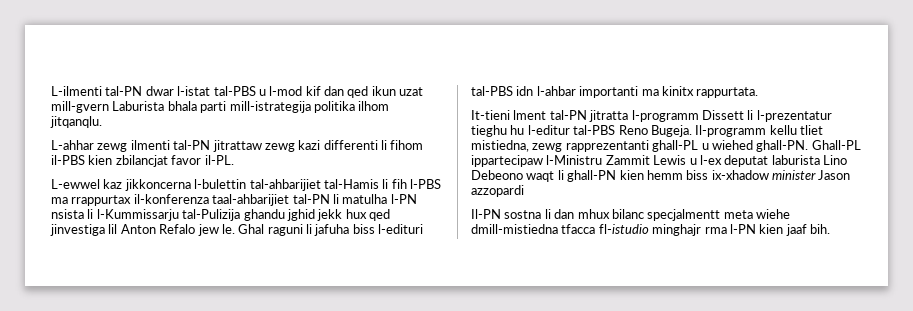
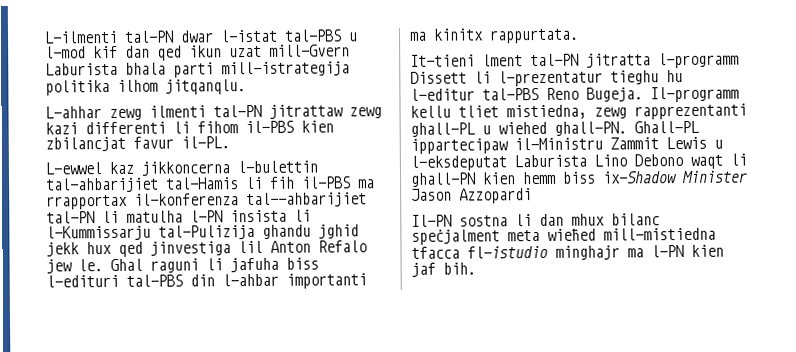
- L-ilmenti tal-PN dwar l-istat tal-PBS u l-mod kif dan qed ikun uzat mill-gvern Laburista bhala parti mill-istrategija politika ilhom jitqanqlu.
+ L-ilmenti tal-PN dwar l-istat tal-PBS u l-mod kif dan qed ikun uzat mill-Gvern Laburista bhala parti mill-istrategija politika ilhom jitqanqlu.
- L-ahhar zewg ilmenti tal-PN jitrattaw zewg kazi differenti li fihom il-PBS kien zbilancjat favor il-PL.
+ L-ahhar zewg ilmenti tal-PN jitrattaw zewg kazi differenti li fihom il-PBS kien zbilancjat favur il-PL.
- L-ewwel kaz jikkoncerna l-bulettin tal-ahbarijiet tal-Hamis li fih l-PBS ma rrappurtax il-konferenza taal-ahbarijiet tal-PN li matulha l-PN nsista li l-Kummissarju tal-Pulizija ghandu jghid jekk hux qed jinvestiga lil Anton Refalo jew le.
+ L-ewwel kaz jikkoncerna l-bulettin tal-ahbarijiet tal-Hamis li fih il-PBS ma rrapportax il-konferenza tal--ahbarijiet tal-PN li matulha l-PN insista li l-Kummissarju tal-Pulizija ghandu jghid jekk hux qed jinvestiga lil Anton Refalo jew le.
- Ghal raguni li jafuha biss l-edituri tal-PBS idn l-ahbar importanti ma kinitx rappurtata.
+ Ghal raguni li jafuha biss l-edituri tal-PBS din l-ahbar importanti ma kinitx rappurtata.
- Ghall-PL ippartecipaw l-Ministru Zammit Lewis u l-ex deputat laburista Lino Debeono waqt li ghall-PN kien hemm biss ix-xhadow minister Jason azzopardi
+ Ghall-PL ippartecipaw il-Ministru Zammit Lewis u l-eksdeputat Laburista Lino Debono waqt li ghall-PN kien hemm biss ix-Shadow Minister Jason Azzopardi
- Il-PN sostna li dan mhux bilanc specjalmentt meta wiehe dmill-mistiedna tfacca fl-istudio minghajr rma l-PN kien jaaf bih.
+ Il-PN sostna li dan mhux bilanc speċjalment meta wieħed mill-mistiedna tfacca fl-istudio minghajr ma l-PN kien jaf bih.

